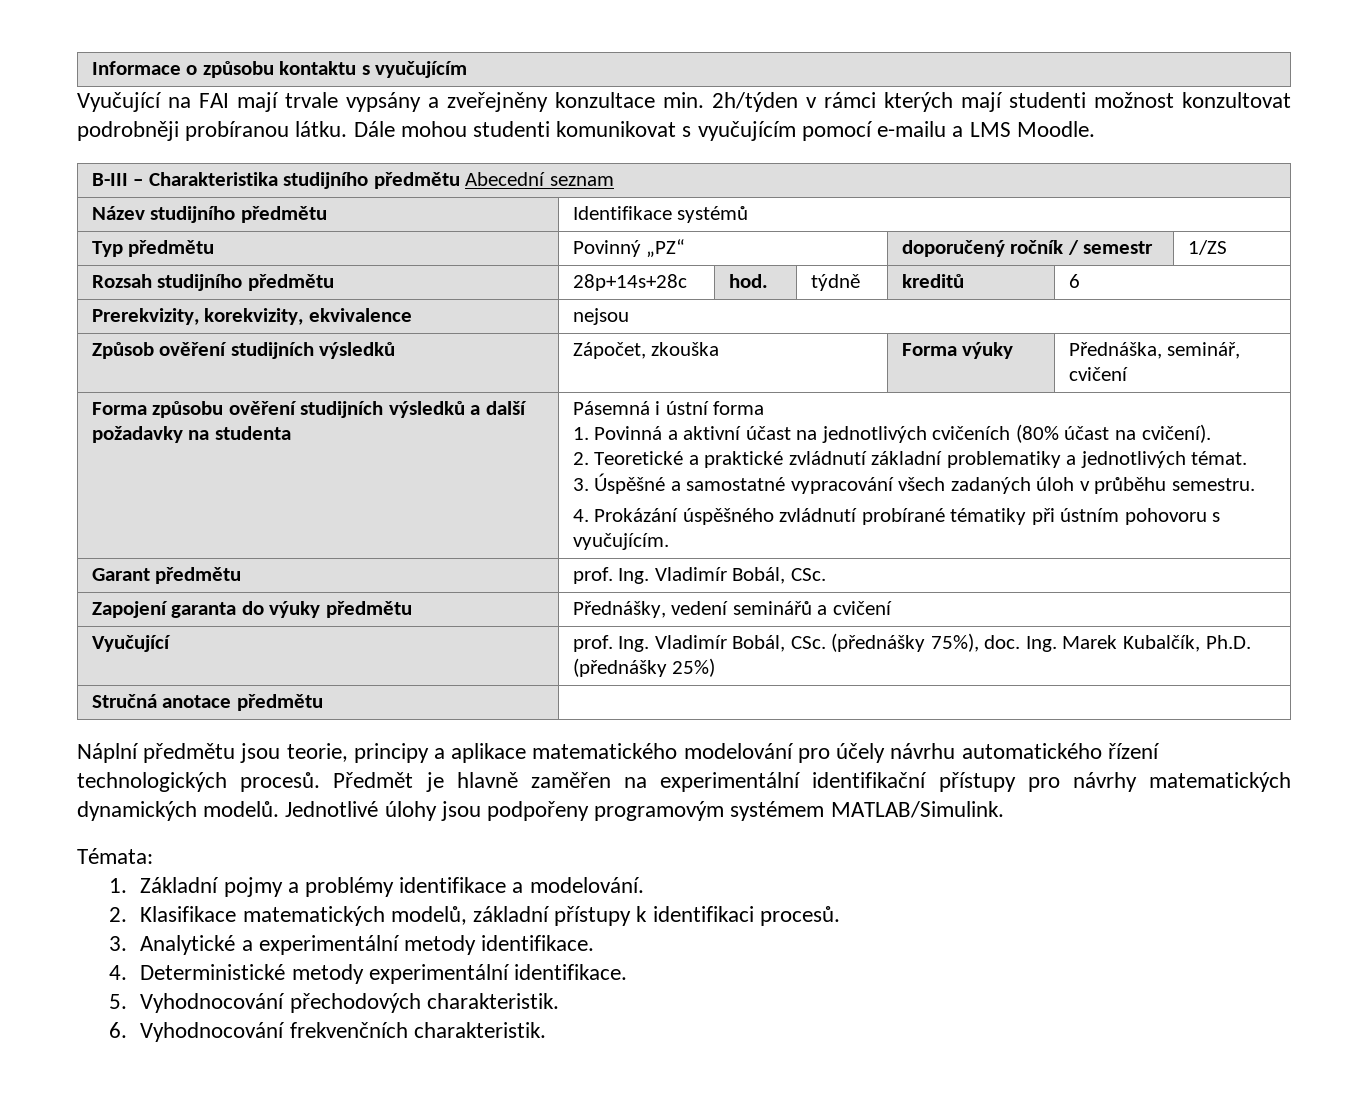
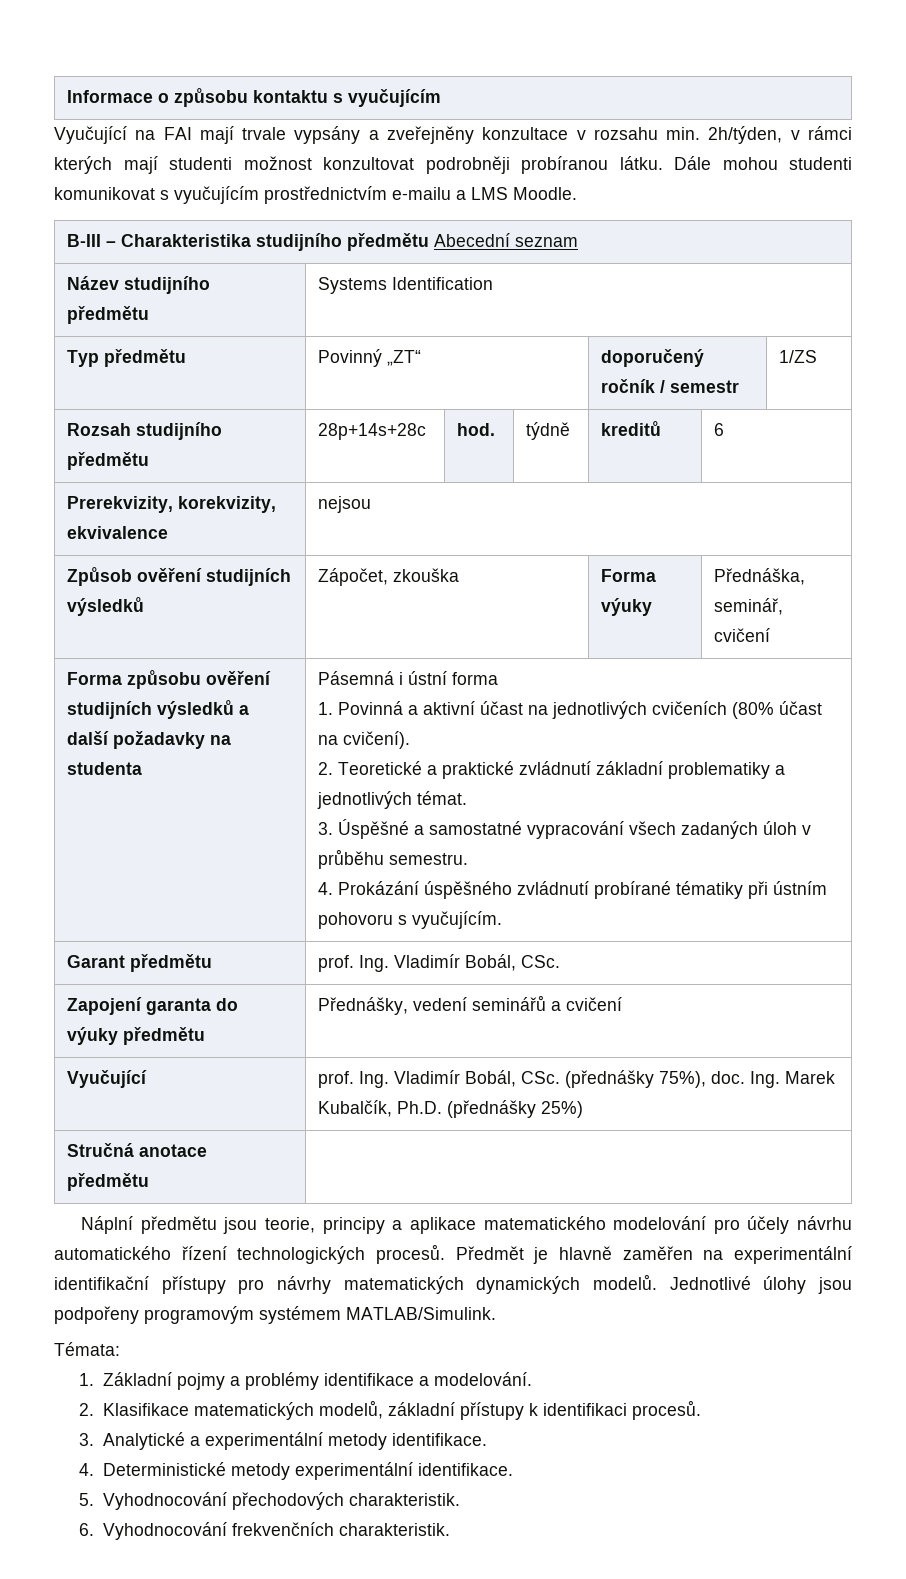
- Vyučující na FAI mají trvale vypsány a zveřejněny konzultace min. 2h/týden v rámci kterých mají studenti možnost konzultovat podrobněji probíranou látku.
+ Vyučující na FAI mají trvale vypsány a zveřejněny konzultace v rozsahu min. 2h/týden, v rámci kterých mají studenti možnost konzultovat podrobněji probíranou látku.
- Dále mohou studenti komunikovat s vyučujícím pomocí e-mailu a LMS Moodle.
+ Dále mohou studenti komunikovat s vyučujícím prostřednictvím e-mailu a LMS Moodle.
- Název studijního předmětu | Identifikace systémů
+ Název studijního předmětu | Systems Identification
- Typ předmětu | Povinný „PZ“ | doporučený ročník / semestr | 1/ZS
+ Typ předmětu | Povinný „ZT“ | doporučený ročník / semestr | 1/ZS

